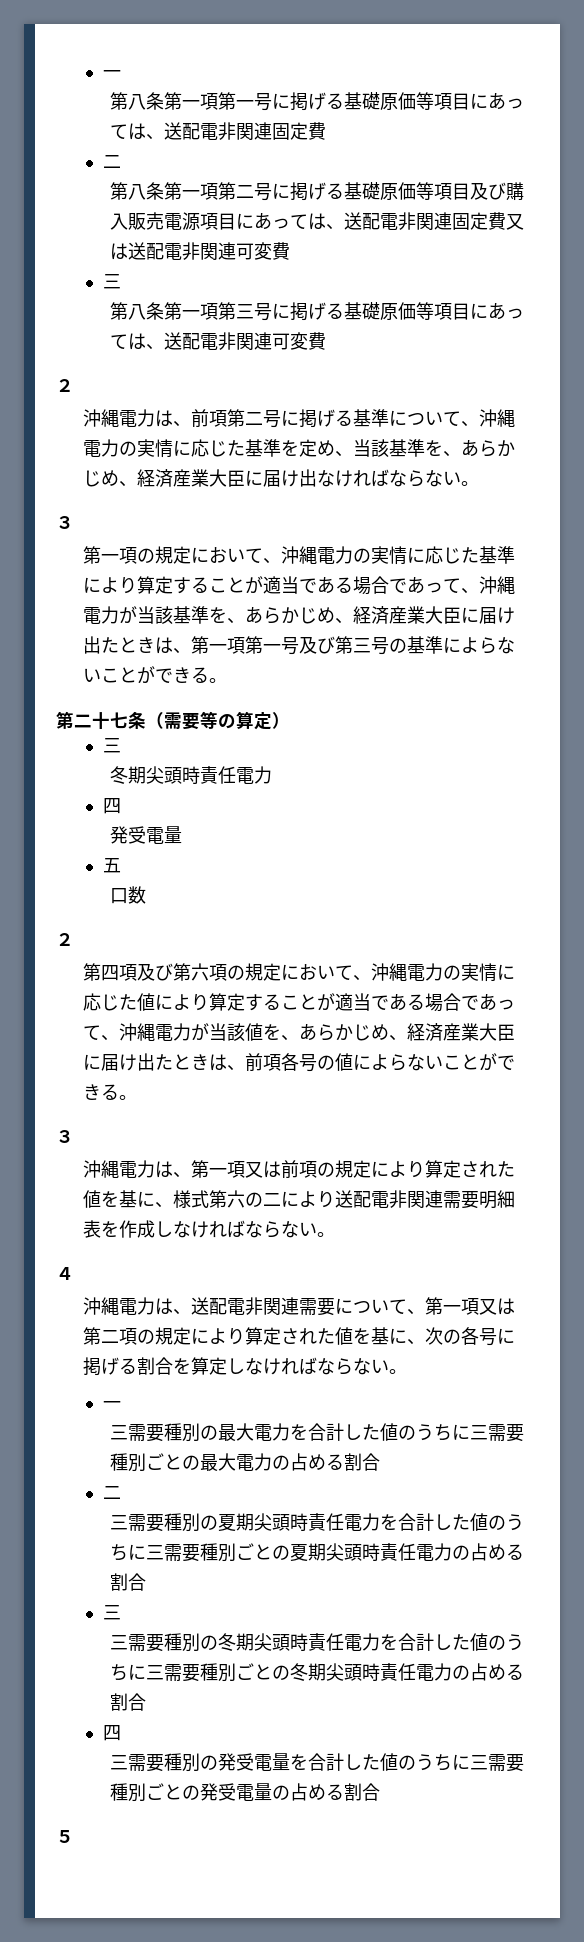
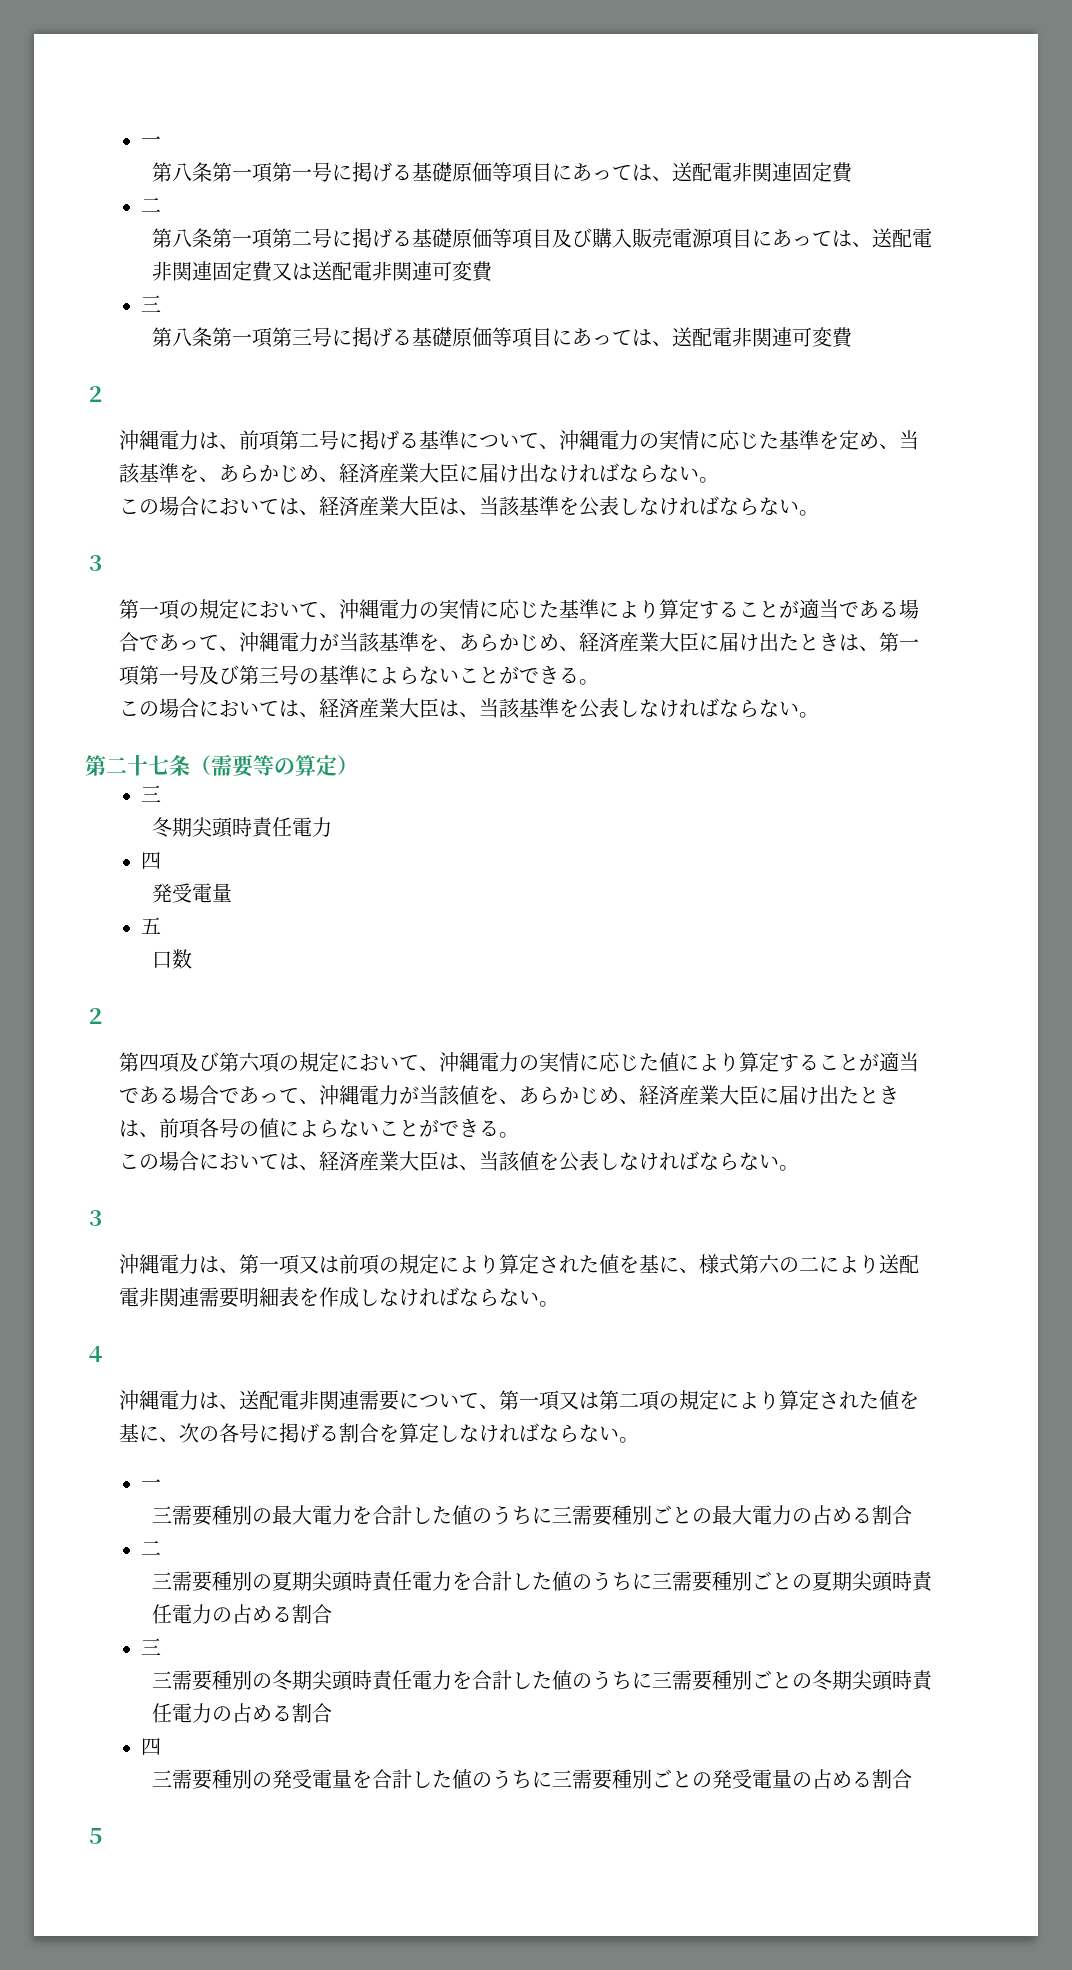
  沖縄電力は、前項第二号に掲げる基準について、沖縄電力の実情に応じた基準を定め、当該基準を、あらかじめ、経済産業大臣に届け出なければならない。
+ この場合においては、経済産業大臣は、当該基準を公表しなければならない。
  第一項の規定において、沖縄電力の実情に応じた基準により算定することが適当である場合であって、沖縄電力が当該基準を、あらかじめ、経済産業大臣に届け出たときは、第一項第一号及び第三号の基準によらないことができる。
+ この場合においては、経済産業大臣は、当該基準を公表しなければならない。
+ この場合においては、経済産業大臣は、当該値を公表しなければならない。

